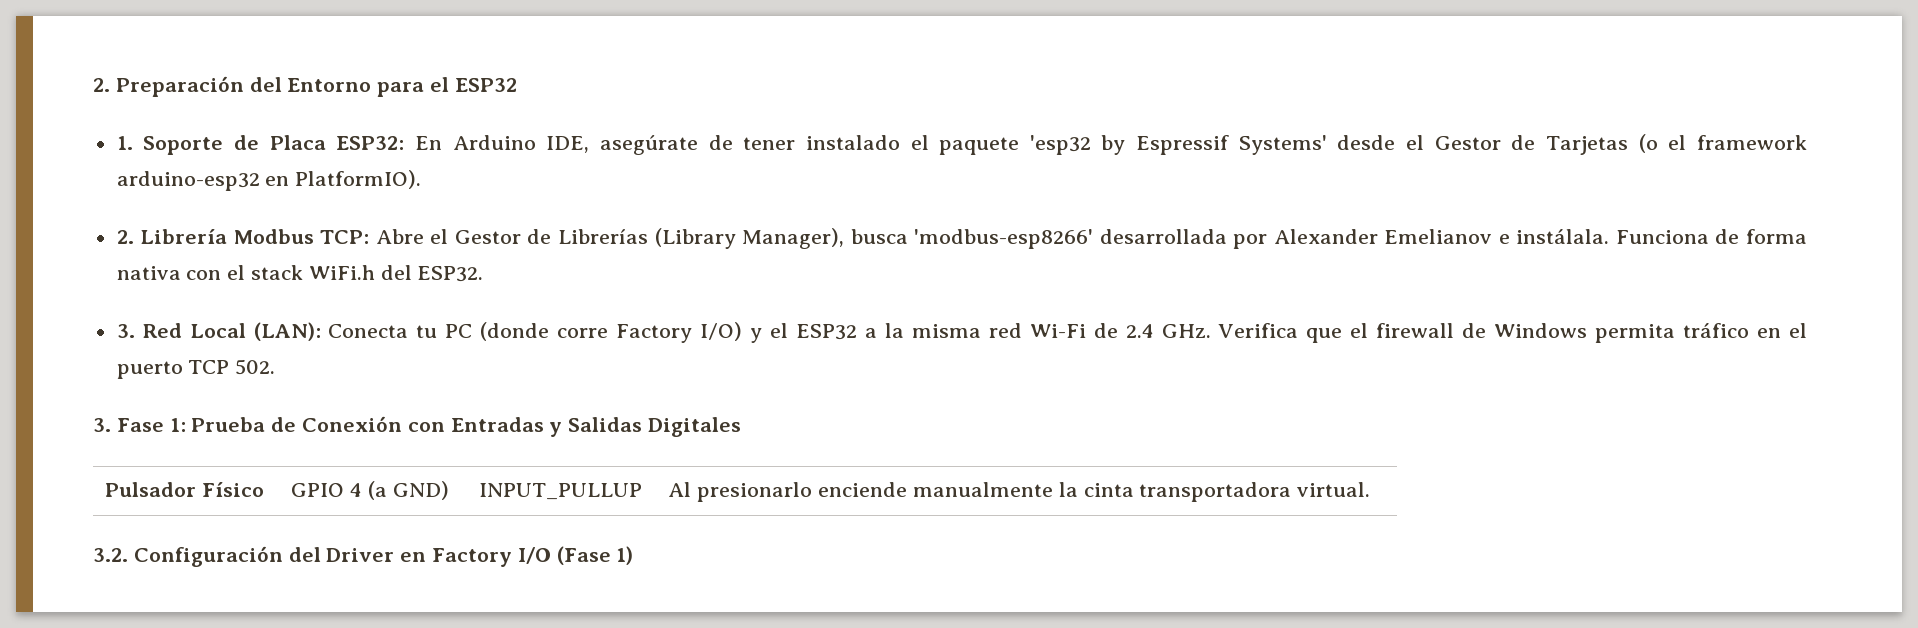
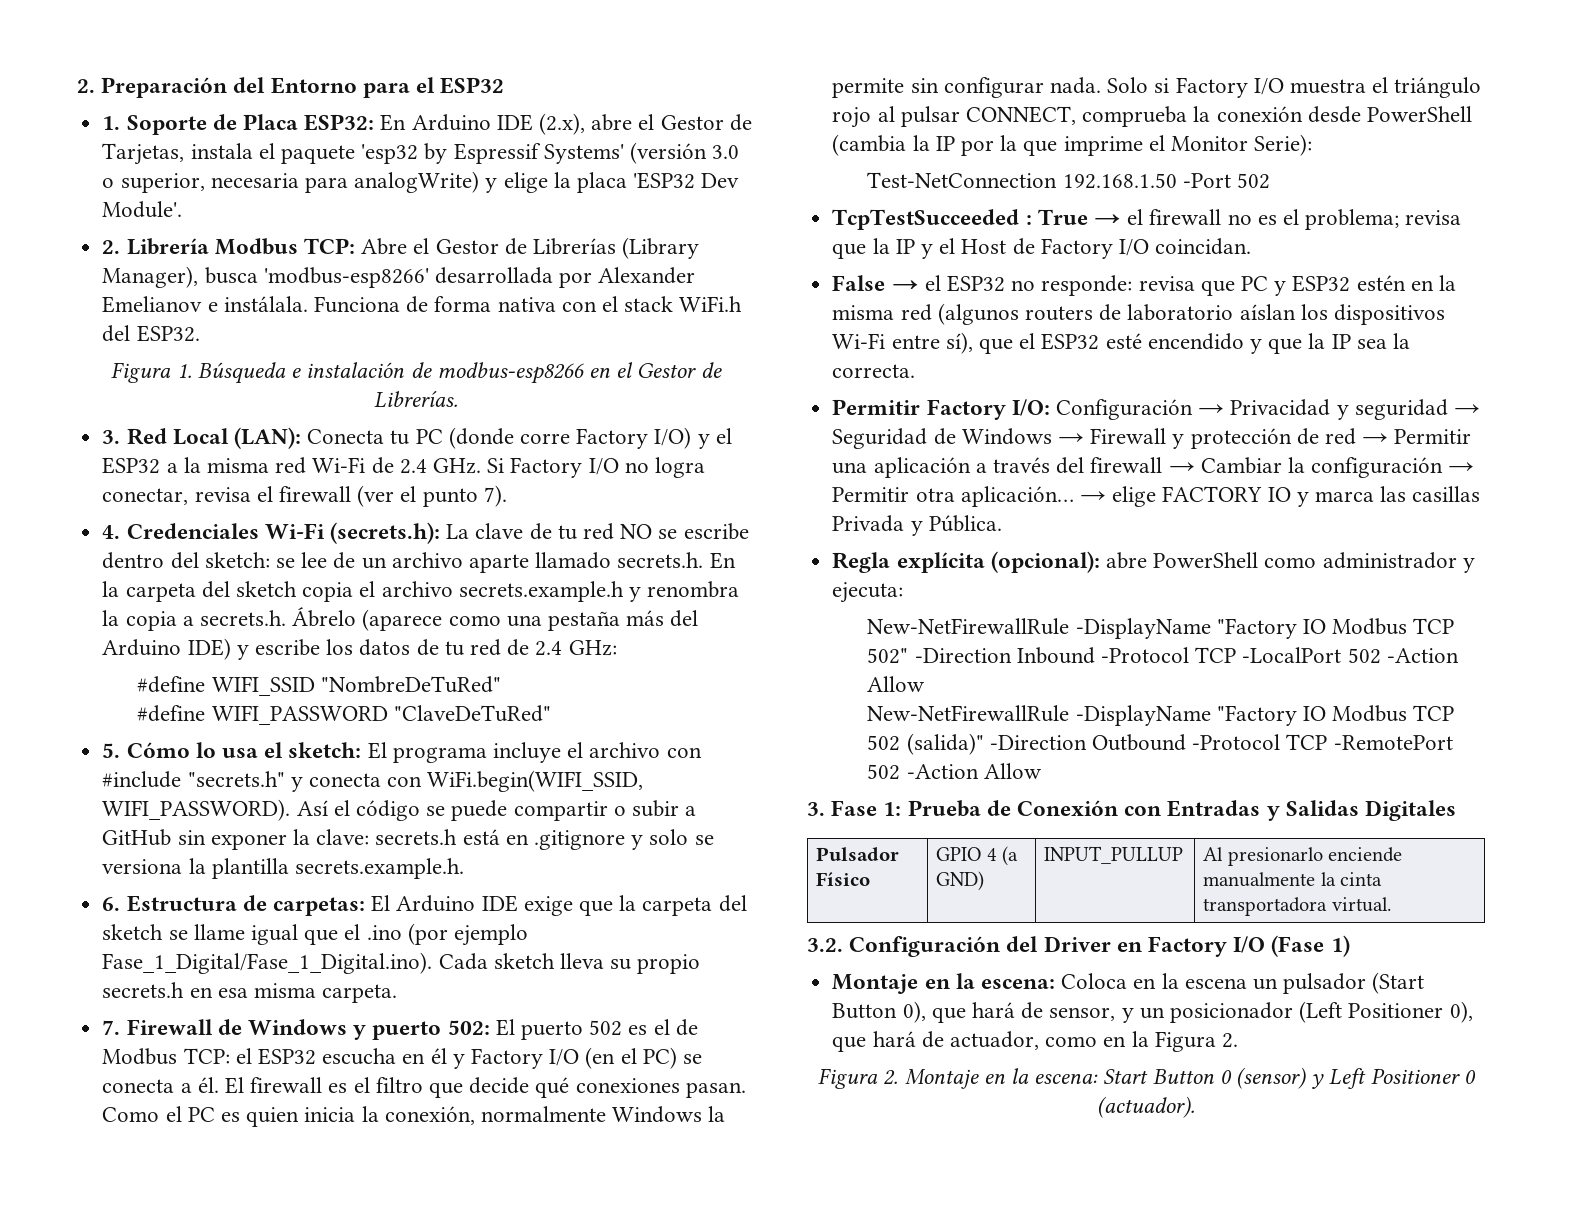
- 1. Soporte de Placa ESP32: En Arduino IDE, asegúrate de tener instalado el paquete 'esp32 by Espressif Systems' desde el Gestor de Tarjetas (o el framework arduino-esp32 en PlatformIO).
+ 1. Soporte de Placa ESP32: En Arduino IDE (2.x), abre el Gestor de Tarjetas, instala el paquete 'esp32 by Espressif Systems' (versión 3.0 o superior, necesaria para analogWrite) y elige la placa 'ESP32 Dev Module'.
+ Figura 1. Búsqueda e instalación de modbus-esp8266 en el Gestor de Librerías.
- 3. Red Local (LAN): Conecta tu PC (donde corre Factory I/O) y el ESP32 a la misma red Wi-Fi de 2.4 GHz. Verifica que el firewall de Windows permita tráfico en el puerto TCP 502.
+ 3. Red Local (LAN): Conecta tu PC (donde corre Factory I/O) y el ESP32 a la misma red Wi-Fi de 2.4 GHz. Si Factory I/O no logra conectar, revisa el firewall (ver el punto 7).
+ 4. Credenciales Wi-Fi (secrets.h): La clave de tu red NO se escribe dentro del sketch: se lee de un archivo aparte llamado secrets.h. En la carpeta del sketch copia el archivo secrets.example.h y renombra la copia a secrets.h. Ábrelo (aparece como una pestaña más del Arduino IDE) y escribe los datos de tu red de 2.4 GHz:
+ #define WIFI_SSID "NombreDeTuRed"
+ #define WIFI_PASSWORD "ClaveDeTuRed"
+ 5. Cómo lo usa el sketch: El programa incluye el archivo con #include "secrets.h" y conecta con WiFi.begin(WIFI_SSID, WIFI_PASSWORD). Así el código se puede compartir o subir a GitHub sin exponer la clave: secrets.h está en .gitignore y solo se versiona la plantilla secrets.example.h.
+ 6. Estructura de carpetas: El Arduino IDE exige que la carpeta del sketch se llame igual que el .ino (por ejemplo Fase_1_Digital/Fase_1_Digital.ino). Cada sketch lleva su propio secrets.h en esa misma carpeta.
+ 7. Firewall de Windows y puerto 502: El puerto 502 es el de Modbus TCP: el ESP32 escucha en él y Factory I/O (en el PC) se conecta a él. El firewall es el filtro que decide qué conexiones pasan. Como el PC es quien inicia la conexión, normalmente Windows la permite sin configurar nada. Solo si Factory I/O muestra el triángulo rojo al pulsar CONNECT, comprueba la conexión desde PowerShell (cambia la IP por la que imprime el Monitor Serie):
+ Test-NetConnection 192.168.1.50 -Port 502
+ TcpTestSucceeded : True → el firewall no es el problema; revisa que la IP y el Host de Factory I/O coincidan.
+ False → el ESP32 no responde: revisa que PC y ESP32 estén en la misma red (algunos routers de laboratorio aíslan los dispositivos Wi-Fi entre sí), que el ESP32 esté encendido y que la IP sea la correcta.
+ Permitir Factory I/O: Configuración → Privacidad y seguridad → Seguridad de Windows → Firewall y protección de red → Permitir una aplicación a través del firewall → Cambiar la configuración → Permitir otra aplicación… → elige FACTORY IO y marca las casillas Privada y Pública.
+ Regla explícita (opcional): abre PowerShell como administrador y ejecuta:
+ New-NetFirewallRule -DisplayName "Factory IO Modbus TCP 502" -Direction Inbound -Protocol TCP -LocalPort 502 -Action Allow
+ New-NetFirewallRule -DisplayName "Factory IO Modbus TCP 502 (salida)" -Direction Outbound -Protocol TCP -RemotePort 502 -Action Allow
+ Montaje en la escena: Coloca en la escena un pulsador (Start Button 0), que hará de sensor, y un posicionador (Left Positioner 0), que hará de actuador, como en la Figura 2.
+ Figura 2. Montaje en la escena: Start Button 0 (sensor) y Left Positioner 0 (actuador).

